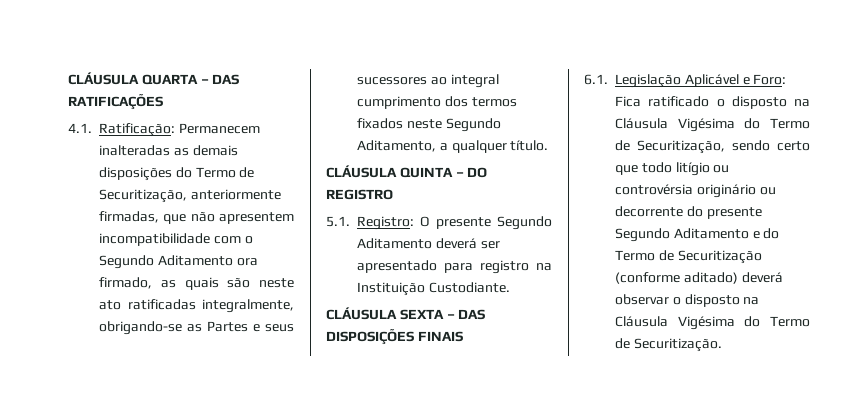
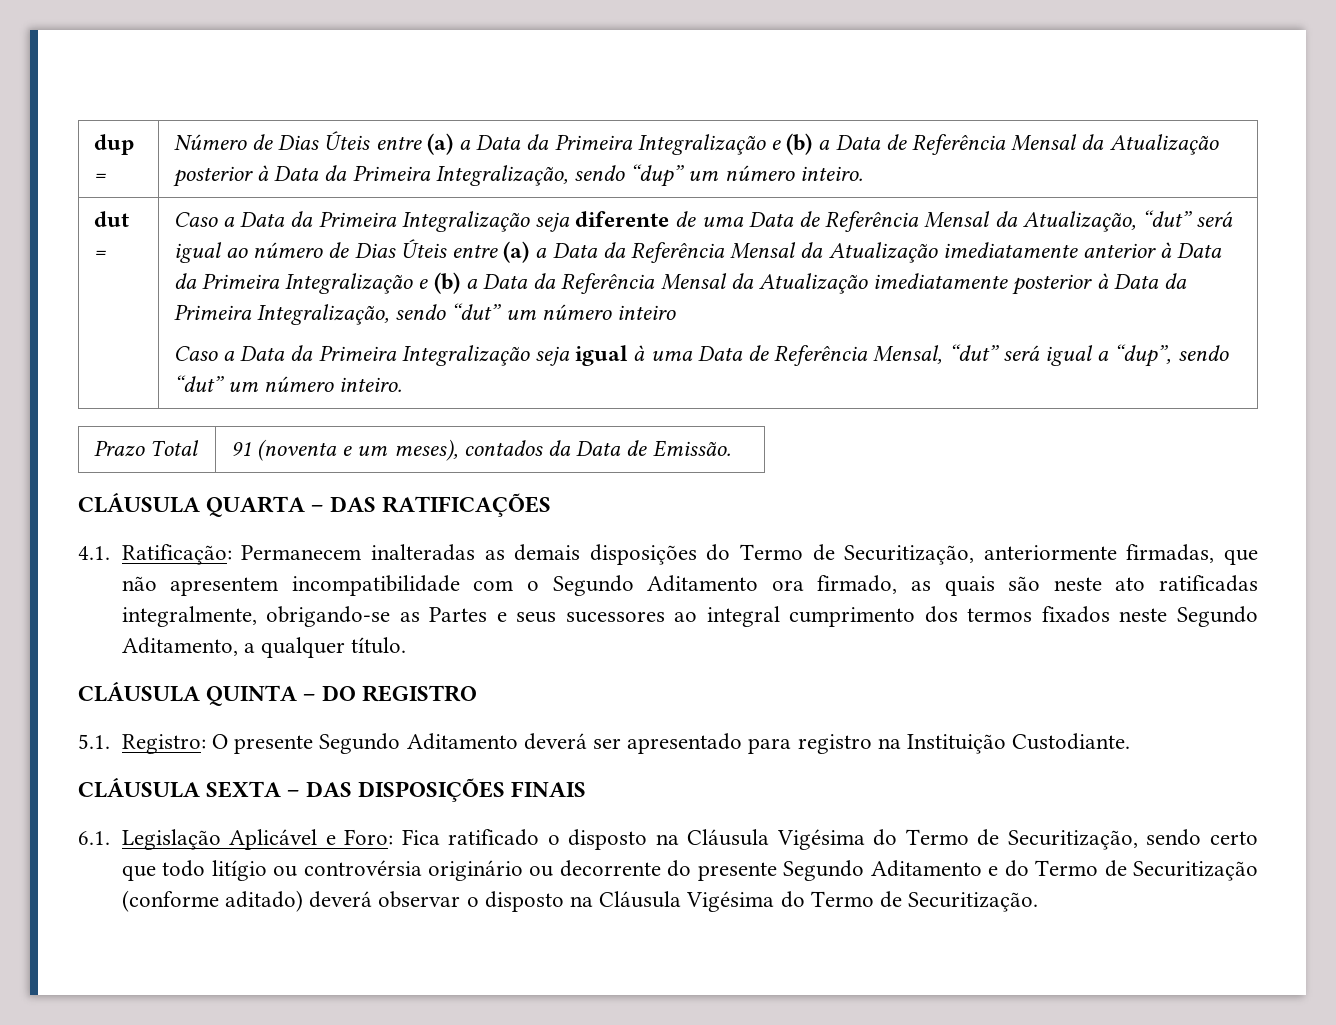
+ dup = | Número de Dias Úteis entre (a) a Data da Primeira Integralização e (b) a Data de Referência Mensal da Atualização posterior à Data da Primeira Integralização, sendo “dup” um número inteiro.
+ dut = | Caso a Data da Primeira Integralização seja diferente de uma Data de Referência Mensal da Atualização, “dut” será igual ao número de Dias Úteis entre (a) a Data da Referência Mensal da Atualização imediatamente anterior à Data da Primeira Integralização e (b) a Data da Referência Mensal da Atualização imediatamente posterior à Data da Primeira Integralização, sendo “dut” um número inteiro
+ Caso a Data da Primeira Integralização seja igual à uma Data de Referência Mensal, “dut” será igual a “dup”, sendo “dut” um número inteiro.
+ Prazo Total | 91 (noventa e um meses), contados da Data de Emissão.

